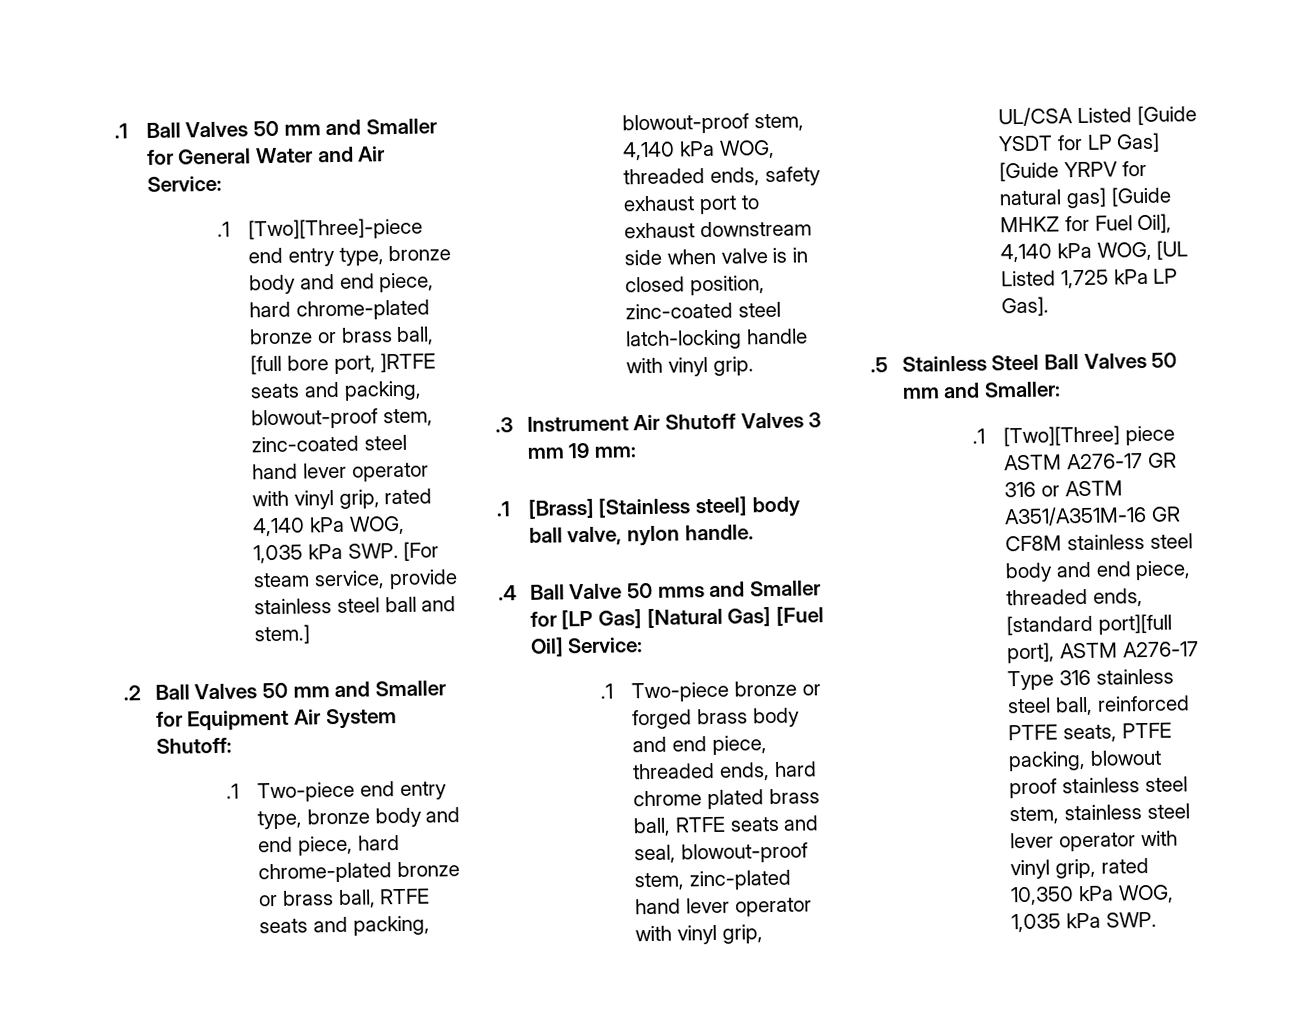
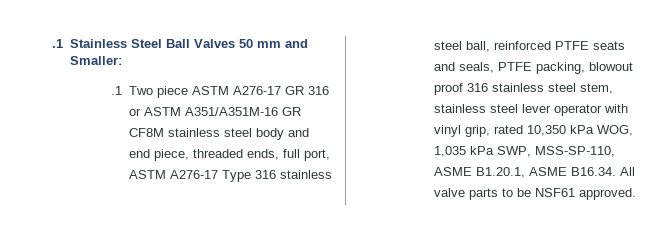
- .1 Ball Valves 50 mm and Smaller for General Water and Air Service:
- .1 [Two][Three]-piece end entry type, bronze body and end piece, hard chrome-plated bronze or brass ball, [full bore port, ]RTFE seats and packing, blowout-proof stem, zinc-coated steel hand lever operator with vinyl grip, rated 4,140 kPa WOG, 1,035 kPa SWP. [For steam service, provide stainless steel ball and stem.]
- .2 Ball Valves 50 mm and Smaller for Equipment Air System Shutoff:
- .1 Two-piece end entry type, bronze body and end piece, hard chrome-plated bronze or brass ball, RTFE seats and packing, blowout-proof stem, 4,140 kPa WOG, threaded ends, safety exhaust port to exhaust downstream side when valve is in closed position, zinc-coated steel latch-locking handle with vinyl grip.
- .3 Instrument Air Shutoff Valves 3 mm 19 mm:
- .1 [Brass] [Stainless steel] body ball valve, nylon handle.
- .4 Ball Valve 50 mms and Smaller for [LP Gas] [Natural Gas] [Fuel Oil] Service:
- .1 Two-piece bronze or forged brass body and end piece, threaded ends, hard chrome plated brass ball, RTFE seats and seal, blowout-proof stem, zinc-plated hand lever operator with vinyl grip, UL/CSA Listed [Guide YSDT for LP Gas] [Guide YRPV for natural gas] [Guide MHKZ for Fuel Oil], 4,140 kPa WOG, [UL Listed 1,725 kPa LP Gas].
- .5 Stainless Steel Ball Valves 50 mm and Smaller:
+ .1 Stainless Steel Ball Valves 50 mm and Smaller:
- .1 [Two][Three] piece ASTM A276-17 GR 316 or ASTM A351/A351M-16 GR CF8M stainless steel body and end piece, threaded ends, [standard port][full port], ASTM A276-17 Type 316 stainless steel ball, reinforced PTFE seats, PTFE packing, blowout proof stainless steel stem, stainless steel lever operator with vinyl grip, rated 10,350 kPa WOG, 1,035 kPa SWP.
+ .1 Two piece ASTM A276-17 GR 316 or ASTM A351/A351M-16 GR CF8M stainless steel body and end piece, threaded ends, full port, ASTM A276-17 Type 316 stainless steel ball, reinforced PTFE seats and seals, PTFE packing, blowout proof 316 stainless steel stem, stainless steel lever operator with vinyl grip, rated 10,350 kPa WOG, 1,035 kPa SWP, MSS-SP-110, ASME B1.20.1, ASME B16.34. All valve parts to be NSF61 approved.

